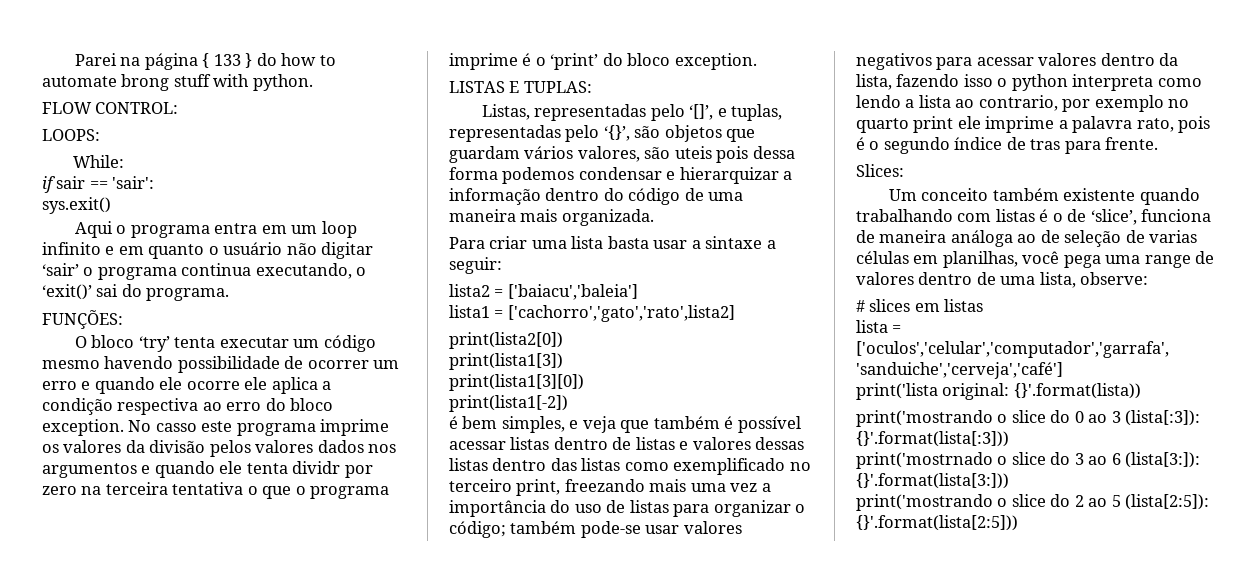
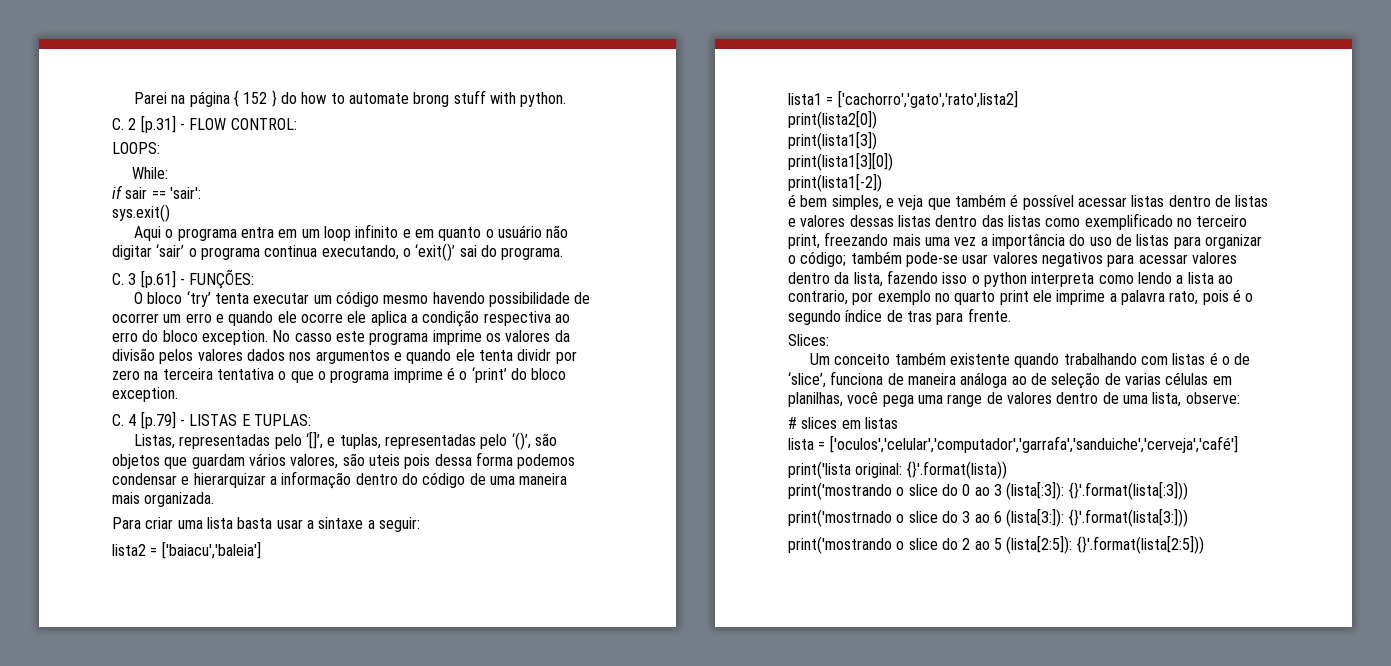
- Parei na página { 133 } do how to automate brong stuff with python.
+ Parei na página { 152 } do how to automate brong stuff with python.
- FLOW CONTROL:
+ C. 2 [p.31] - FLOW CONTROL:
- FUNÇÕES:
+ C. 3 [p.61] - FUNÇÕES:
- LISTAS E TUPLAS:
+ C. 4 [p.79] - LISTAS E TUPLAS:
- Listas, representadas pelo ‘[]’, e tuplas, representadas pelo ‘{}’, são objetos que guardam vários valores, são uteis pois dessa forma podemos condensar e hierarquizar a informação dentro do código de uma maneira mais organizada.
+ Listas, representadas pelo ‘[]’, e tuplas, representadas pelo ‘()’, são objetos que guardam vários valores, são uteis pois dessa forma podemos condensar e hierarquizar a informação dentro do código de uma maneira mais organizada.

